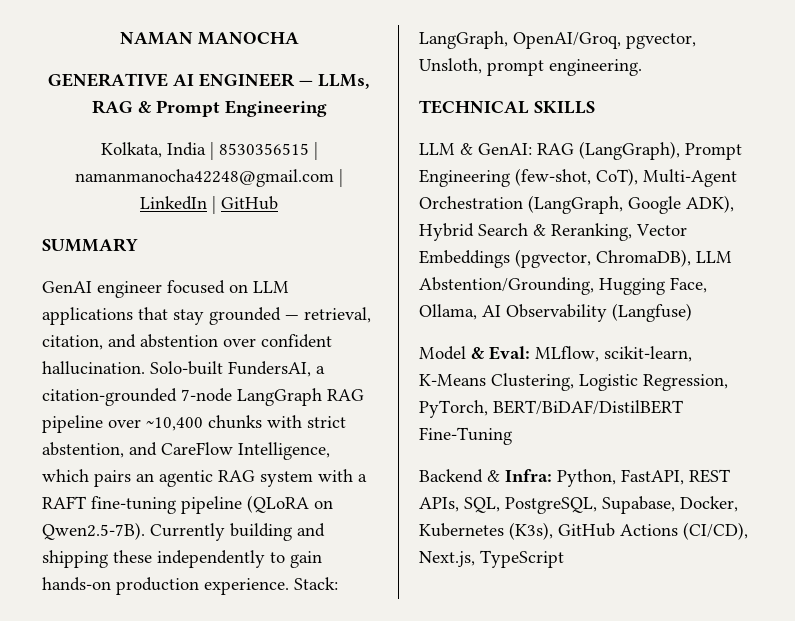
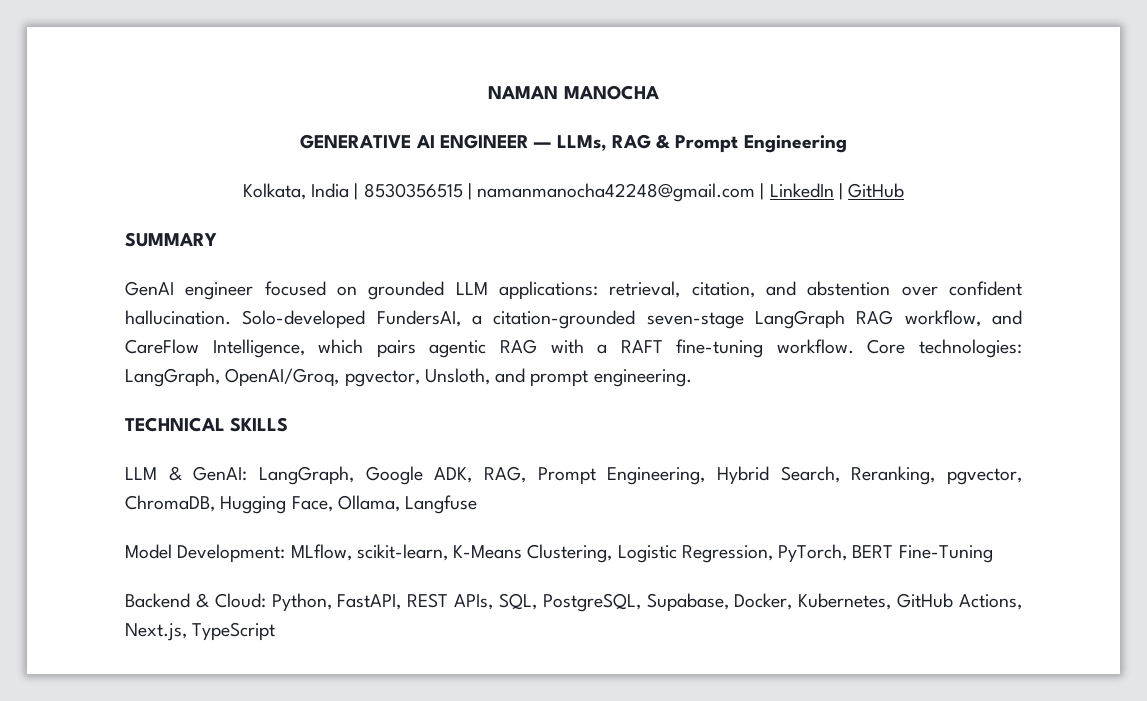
- GenAI engineer focused on LLM applications that stay grounded — retrieval, citation, and abstention over confident hallucination.
+ GenAI engineer focused on grounded LLM applications: retrieval, citation, and abstention over confident hallucination.
- Solo-built FundersAI, a citation-grounded 7-node LangGraph RAG pipeline over ~10,400 chunks with strict abstention, and CareFlow Intelligence, which pairs an agentic RAG system with a RAFT fine-tuning pipeline (QLoRA on Qwen2.5-7B). Currently building and shipping these independently to gain hands-on production experience. Stack: LangGraph, OpenAI/Groq, pgvector, Unsloth, prompt engineering.
+ Solo-developed FundersAI, a citation-grounded seven-stage LangGraph RAG workflow, and CareFlow Intelligence, which pairs agentic RAG with a RAFT fine-tuning workflow. Core technologies: LangGraph, OpenAI/Groq, pgvector, Unsloth, and prompt engineering.
- LLM & GenAI: RAG (LangGraph), Prompt Engineering (few-shot, CoT), Multi-Agent Orchestration (LangGraph, Google ADK), Hybrid Search & Reranking, Vector Embeddings (pgvector, ChromaDB), LLM Abstention/Grounding, Hugging Face, Ollama, AI Observability (Langfuse)
+ LLM & GenAI: LangGraph, Google ADK, RAG, Prompt Engineering, Hybrid Search, Reranking, pgvector, ChromaDB, Hugging Face, Ollama, Langfuse
- Model & Eval: MLflow, scikit-learn, K-Means Clustering, Logistic Regression, PyTorch, BERT/BiDAF/DistilBERT Fine-Tuning
+ Model Development: MLflow, scikit-learn, K-Means Clustering, Logistic Regression, PyTorch, BERT Fine-Tuning
- Backend & Infra: Python, FastAPI, REST APIs, SQL, PostgreSQL, Supabase, Docker, Kubernetes (K3s), GitHub Actions (CI/CD), Next.js, TypeScript
+ Backend & Cloud: Python, FastAPI, REST APIs, SQL, PostgreSQL, Supabase, Docker, Kubernetes, GitHub Actions, Next.js, TypeScript

